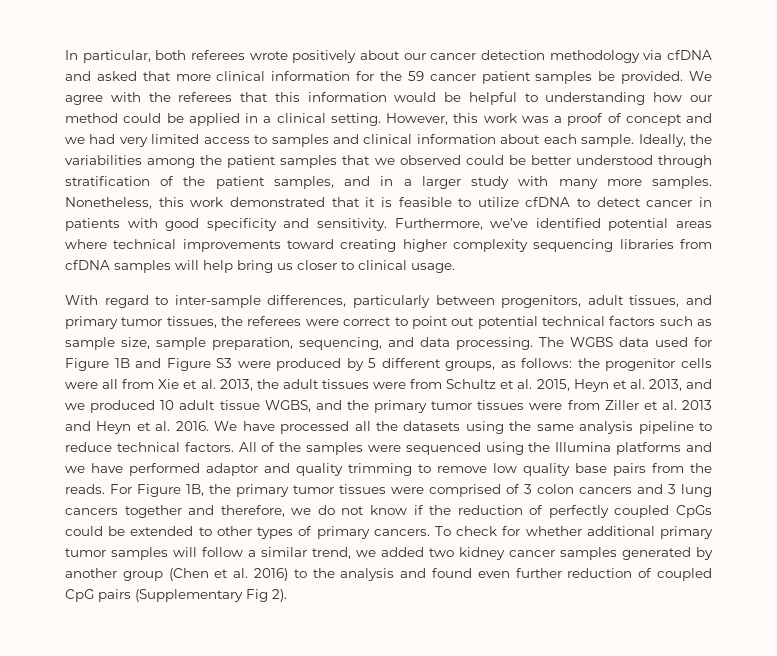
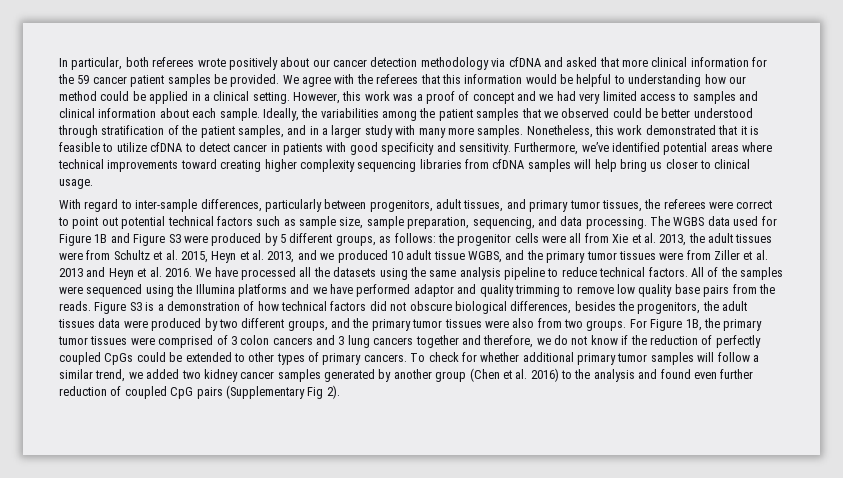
+ Figure S3 is a demonstration of how technical factors did not obscure biological differences, besides the progenitors, the adult tissues data were produced by two different groups, and the primary tumor tissues were also from two groups.

